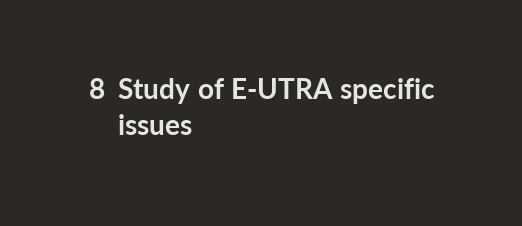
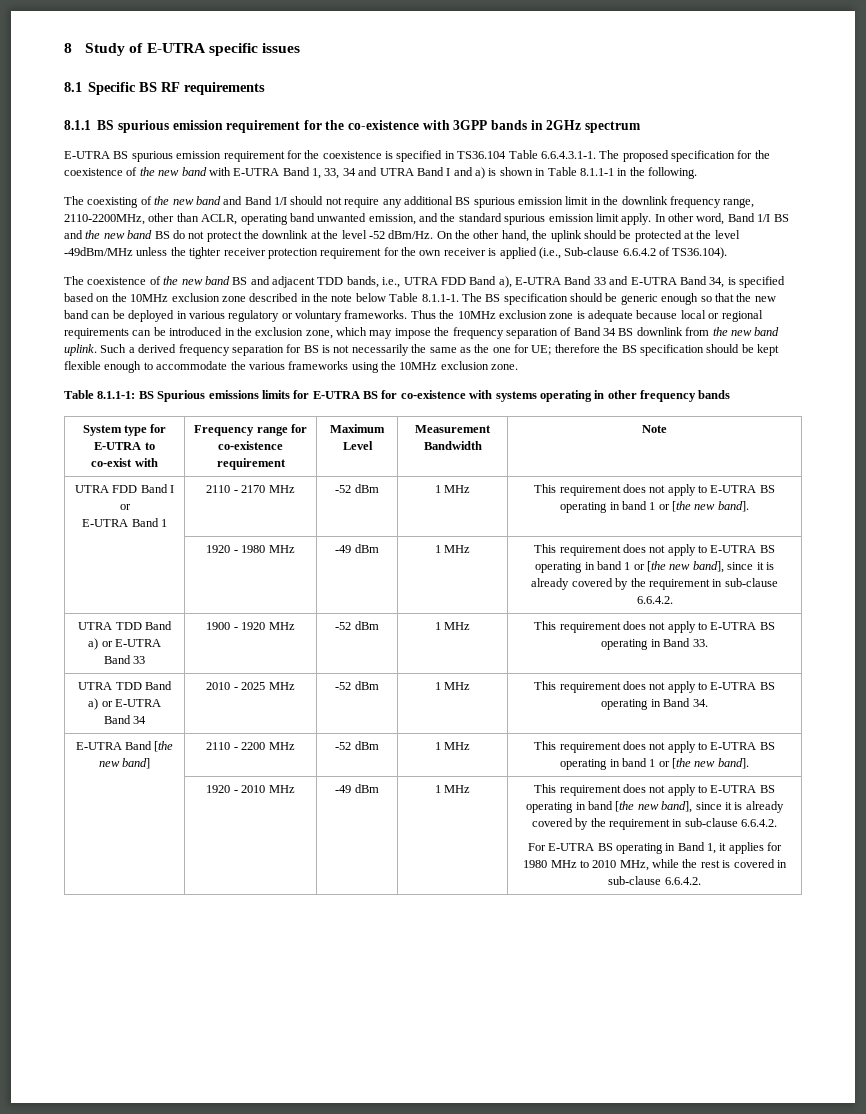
+ 8.1 Specific BS RF requirements
+ 8.1.1 BS spurious emission requirement for the co-existence with 3GPP bands in 2GHz spectrum
+ E-UTRA BS spurious emission requirement for the coexistence is specified in TS36.104 Table 6.6.4.3.1-1. The proposed specification for the coexistence of the new band with E-UTRA Band 1, 33, 34 and UTRA Band I and a) is shown in Table 8.1.1-1 in the following.
+ The coexisting of the new band and Band 1/I should not require any additional BS spurious emission limit in the downlink frequency range, 2110-2200MHz, other than ACLR, operating band unwanted emission, and the standard spurious emission limit apply. In other word, Band 1/I BS and the new band BS do not protect the downlink at the level -52 dBm/Hz. On the other hand, the uplink should be protected at the level -49dBm/MHz unless the tighter receiver protection requirement for the own receiver is applied (i.e., Sub-clause 6.6.4.2 of TS36.104).
+ The coexistence of the new band BS and adjacent TDD bands, i.e., UTRA FDD Band a), E-UTRA Band 33 and E-UTRA Band 34, is specified based on the 10MHz exclusion zone described in the note below Table 8.1.1-1. The BS specification should be generic enough so that the new band can be deployed in various regulatory or voluntary frameworks. Thus the 10MHz exclusion zone is adequate because local or regional requirements can be introduced in the exclusion zone, which may impose the frequency separation of Band 34 BS downlink from the new band uplink. Such a derived frequency separation for BS is not necessarily the same as the one for UE; therefore the BS specification should be kept flexible enough to accommodate the various frameworks using the 10MHz exclusion zone.
+ Table 8.1.1-1: BS Spurious emissions limits for E-UTRA BS for co-existence with systems operating in other frequency bands
+ System type for E-UTRA to co-exist with | Frequency range for co-existence requirement | Maximum Level | Measurement Bandwidth | Note
+ UTRA FDD Band I or
+ E-UTRA Band 1 | 2110 - 2170 MHz | -52 dBm | 1 MHz | This requirement does not apply to E-UTRA BS operating in band 1 or [the new band].
+ | 1920 - 1980 MHz | -49 dBm | 1 MHz | This requirement does not apply to E-UTRA BS operating in band 1 or [the new band], since it is already covered by the requirement in sub-clause 6.6.4.2.
+ UTRA TDD Band a) or E-UTRA Band 33 | 1900 - 1920 MHz | -52 dBm | 1 MHz | This requirement does not apply to E-UTRA BS operating in Band 33.
+ UTRA TDD Band a) or E-UTRA Band 34 | 2010 - 2025 MHz | -52 dBm | 1 MHz | This requirement does not apply to E-UTRA BS operating in Band 34.
+ E-UTRA Band [the new band] | 2110 - 2200 MHz | -52 dBm | 1 MHz | This requirement does not apply to E-UTRA BS operating in band 1 or [the new band].
+ | 1920 - 2010 MHz | -49 dBm | 1 MHz | This requirement does not apply to E-UTRA BS operating in band [the new band], since it is already covered by the requirement in sub-clause 6.6.4.2.
+ For E-UTRA BS operating in Band 1, it applies for 1980 MHz to 2010 MHz, while the rest is covered in sub-clause 6.6.4.2.

